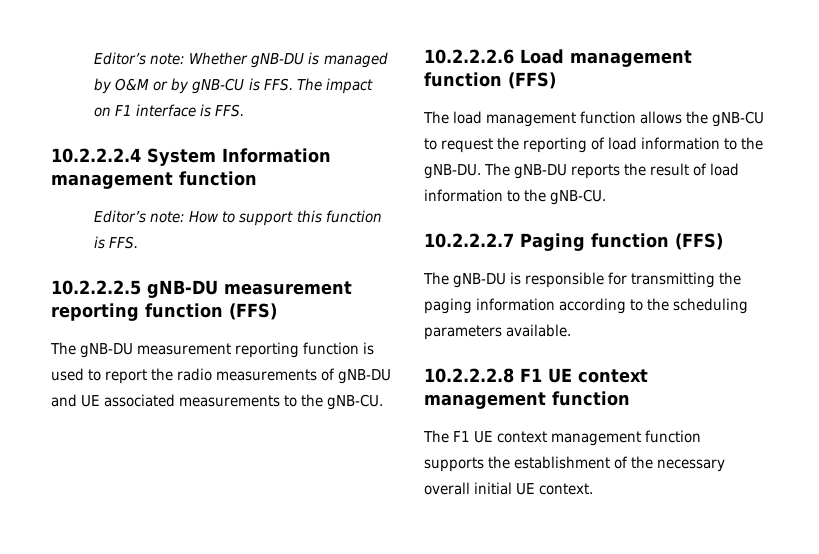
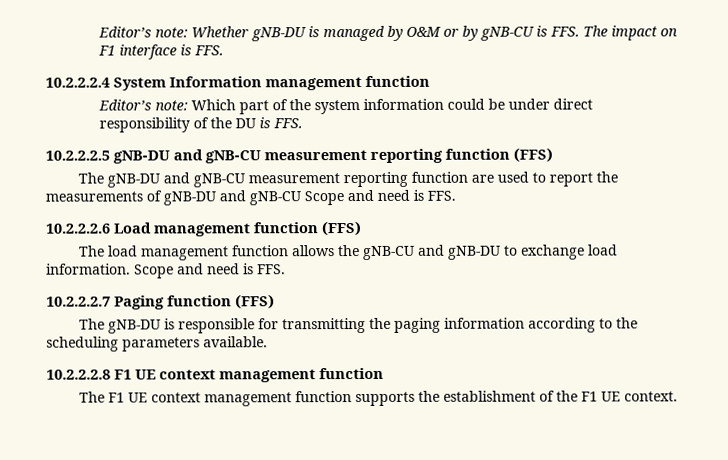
- Editor’s note: How to support this function is FFS.
+ Editor’s note: Which part of the system information could be under direct responsibility of the DU is FFS.
- 10.2.2.2.5 gNB-DU measurement reporting function (FFS)
+ 10.2.2.2.5 gNB-DU and gNB-CU measurement reporting function (FFS)
- The gNB-DU measurement reporting function is used to report the radio measurements of gNB-DU and UE associated measurements to the gNB-CU.
+ The gNB-DU and gNB-CU measurement reporting function are used to report the measurements of gNB-DU and gNB-CU Scope and need is FFS.
- The load management function allows the gNB-CU to request the reporting of load information to the gNB-DU. The gNB-DU reports the result of load information to the gNB-CU.
+ The load management function allows the gNB-CU and gNB-DU to exchange load information. Scope and need is FFS.
- The F1 UE context management function supports the establishment of the necessary overall initial UE context.
+ The F1 UE context management function supports the establishment of the F1 UE context.

